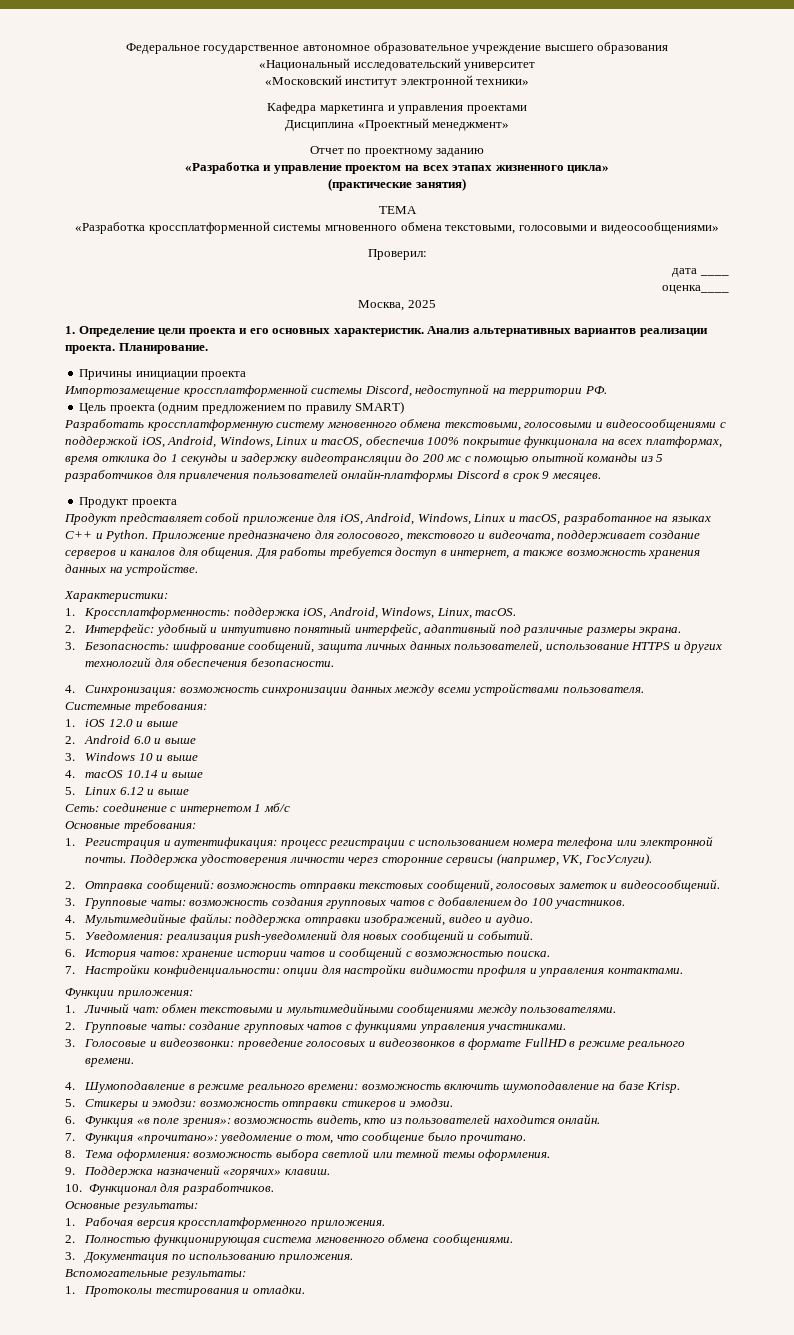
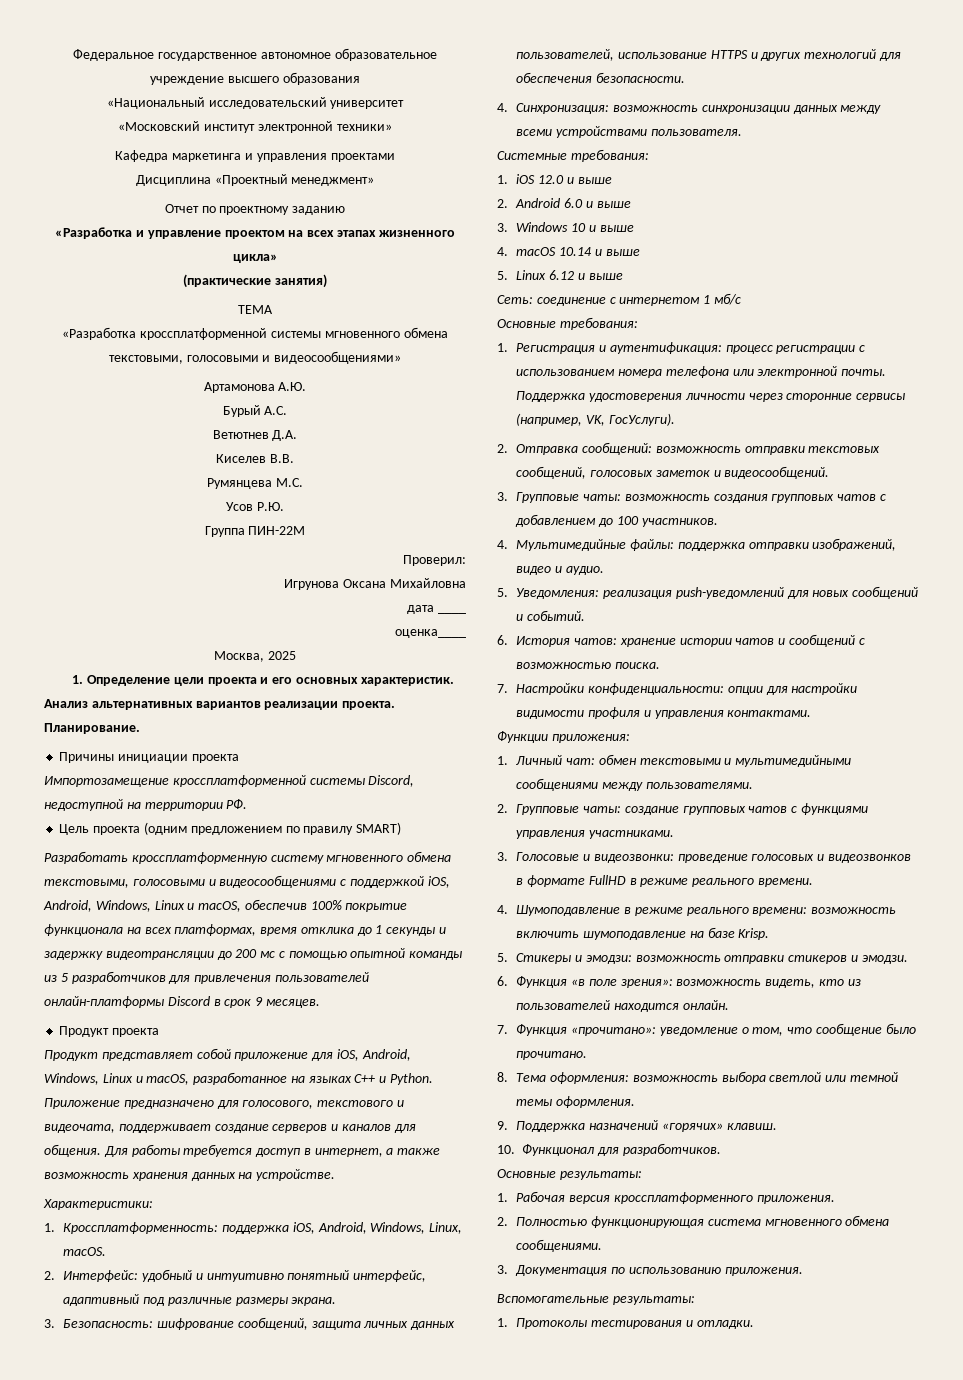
+ Артамонова А.Ю.
+ Бурый А.С.
+ Ветютнев Д.А.
+ Киселев В.В.
+ Румянцева М.С.
+ Усов Р.Ю.
+ Группа ПИН-22М
  Проверил:
+ Игрунова Оксана Михайловна

